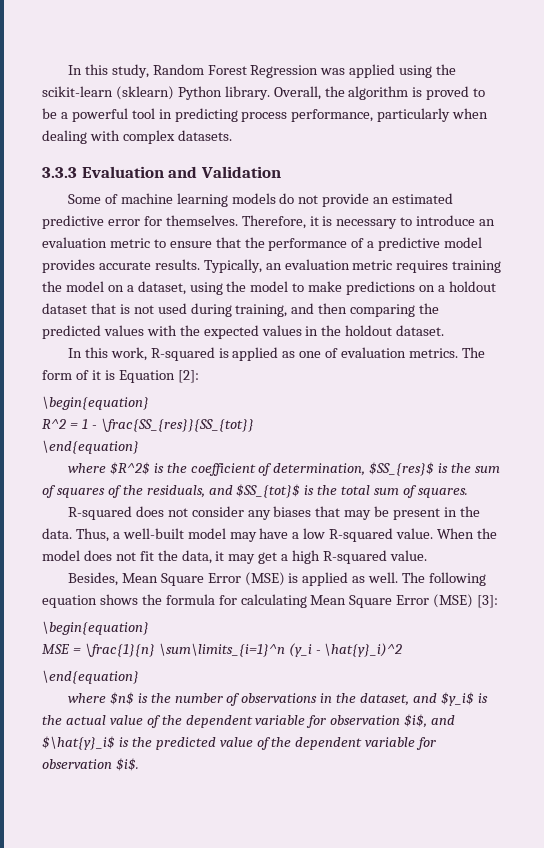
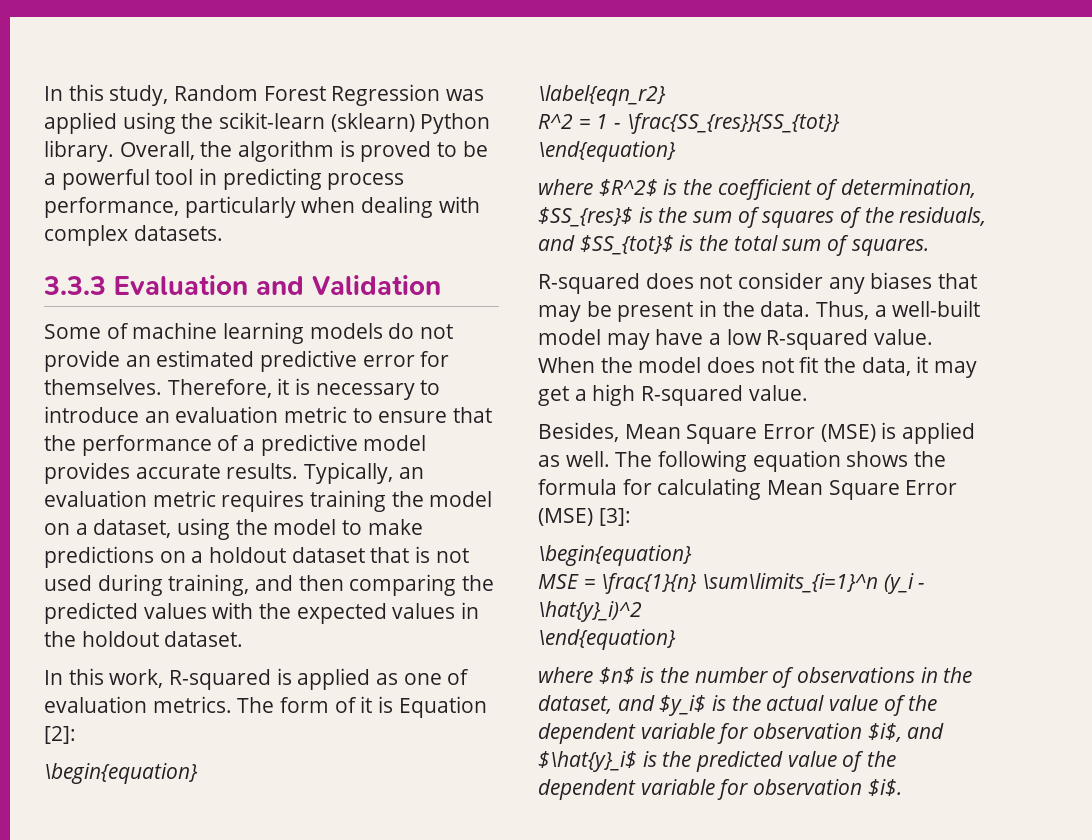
+ \label{eqn_r2}

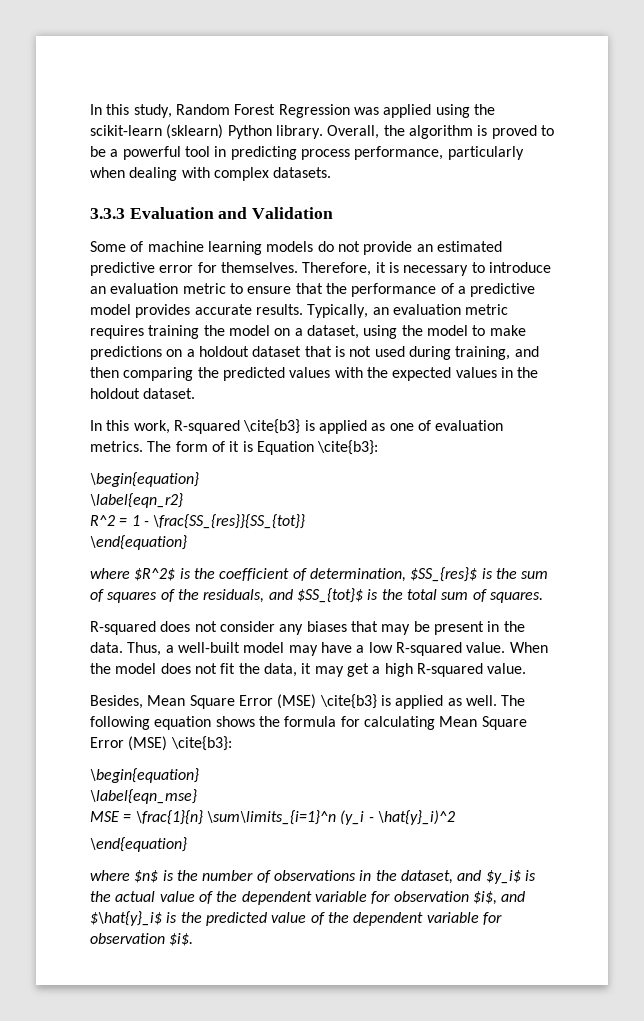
- In this work, R-squared is applied as one of evaluation metrics.
+ In this work, R-squared \cite{b3} is applied as one of evaluation metrics.
- The form of it is Equation [2]:
+ The form of it is Equation \cite{b3}:
- Besides, Mean Square Error (MSE) is applied as well.
+ Besides, Mean Square Error (MSE) \cite{b3} is applied as well.
- The following equation shows the formula for calculating Mean Square Error (MSE) [3]:
+ The following equation shows the formula for calculating Mean Square Error (MSE) \cite{b3}:
  \begin{equation}
+ \label{eqn_mse}

